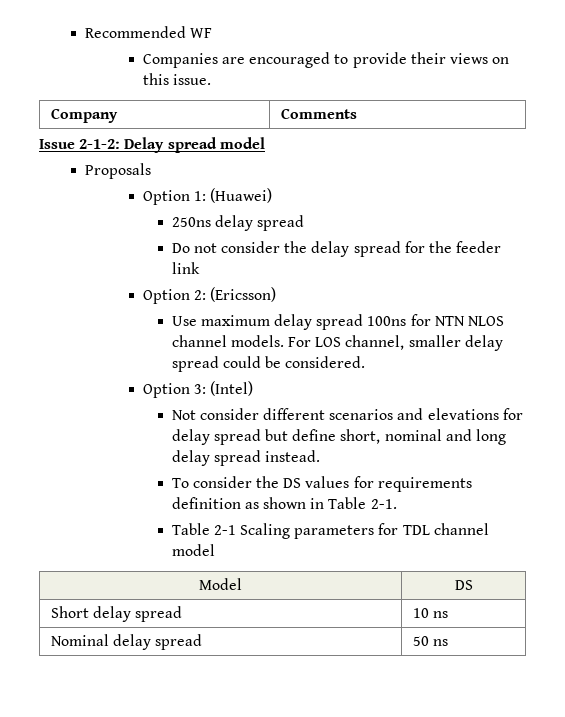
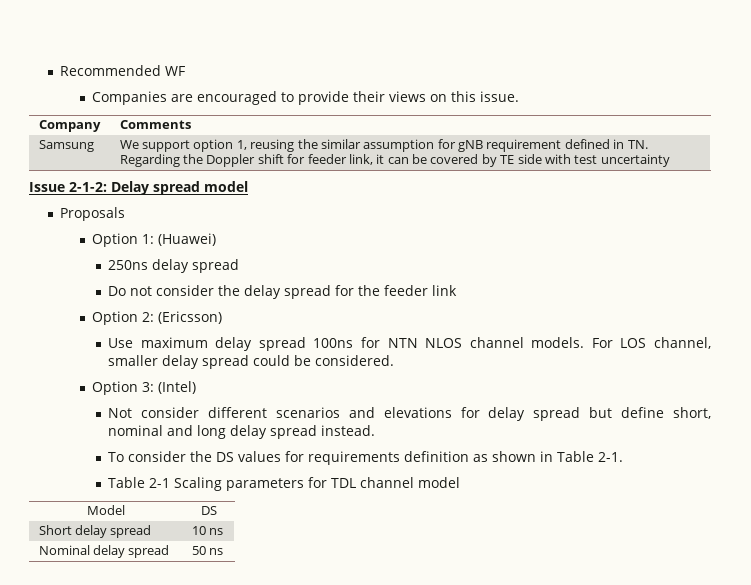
+ Samsung | We support option 1, reusing the similar assumption for gNB requirement defined in TN. Regarding the Doppler shift for feeder link, it can be covered by TE side with test uncertainty

